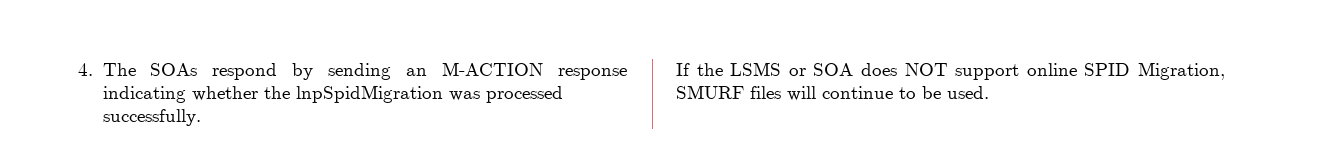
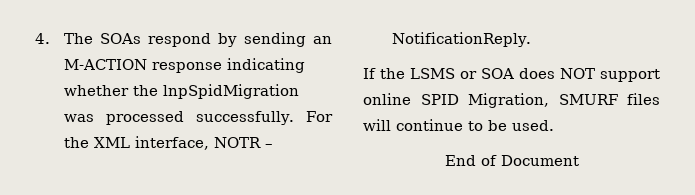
+ For the XML interface, NOTR – NotificationReply.
+ End of Document

